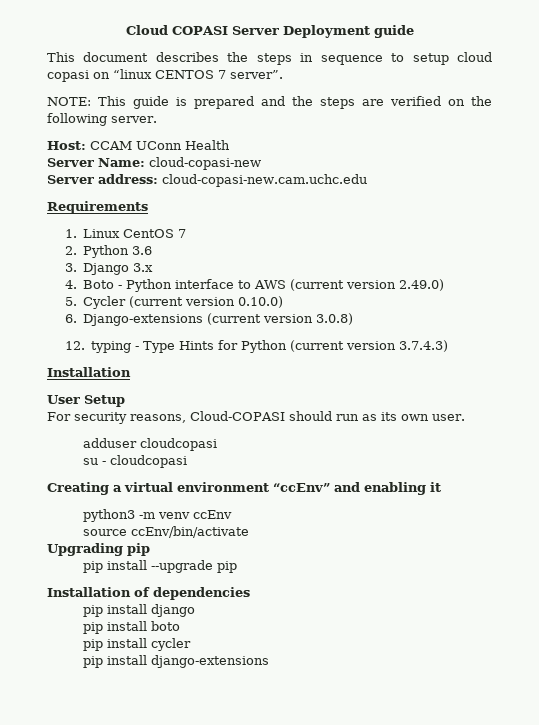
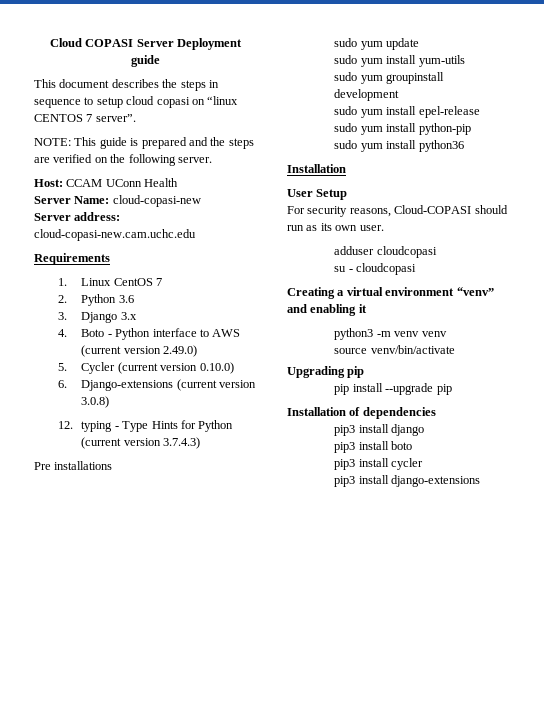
+ Pre installations
+ sudo yum update
+ sudo yum install yum-utils
+ sudo yum groupinstall development
+ sudo yum install epel-release
+ sudo yum install python-pip
+ sudo yum install python36
- Creating a virtual environment “ccEnv” and enabling it
+ Creating a virtual environment “venv” and enabling it
- python3 -m venv ccEnv
+ python3 -m venv venv
- source ccEnv/bin/activate
+ source venv/bin/activate
- pip install django
+ pip3 install django
- pip install boto
+ pip3 install boto
- pip install cycler
+ pip3 install cycler
- pip install django-extensions
+ pip3 install django-extensions

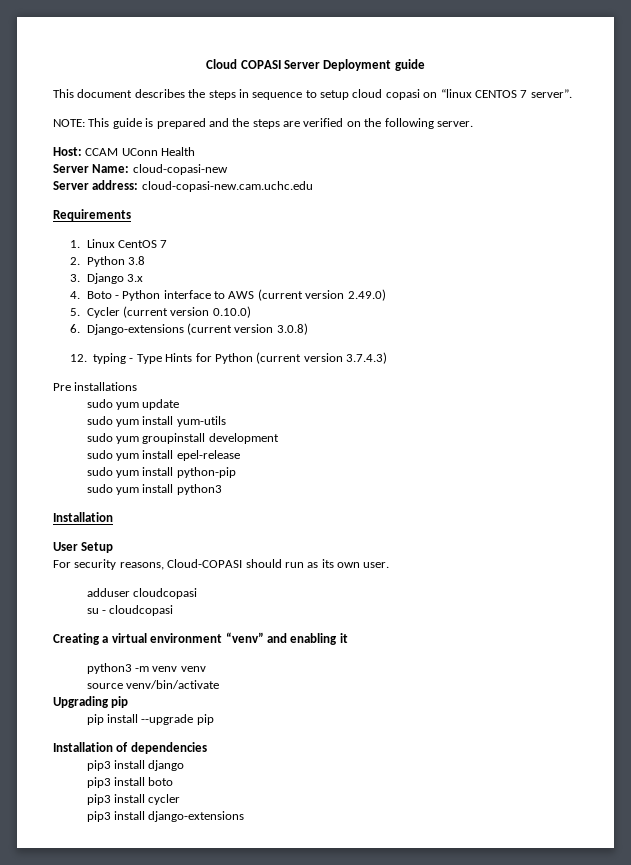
- 2. Python 3.6
+ 2. Python 3.8
- sudo yum install python36
+ sudo yum install python3

